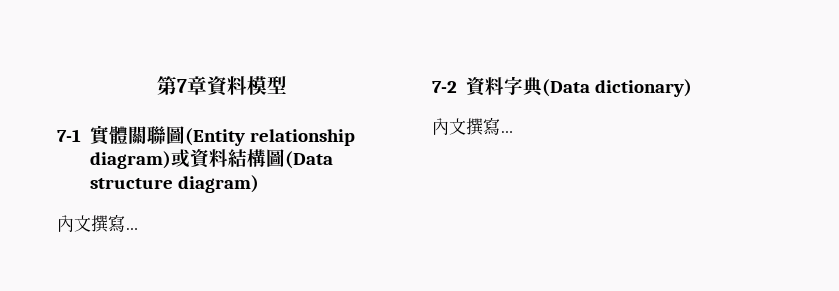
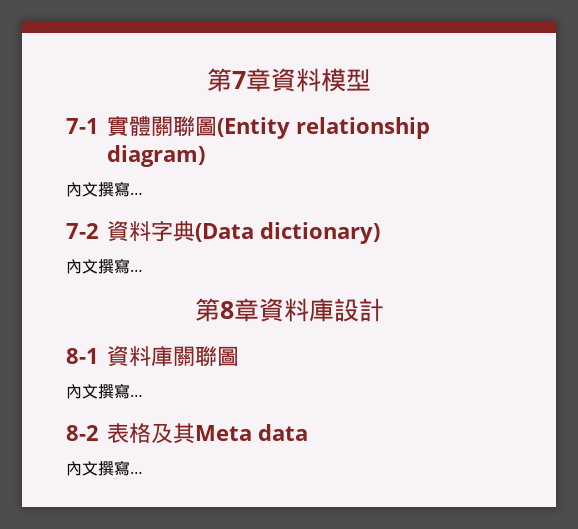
- 7-1實體關聯圖(Entity relationship diagram)或資料結構圖(Data structure diagram)
+ 7-1實體關聯圖(Entity relationship diagram)
+ 第8章資料庫設計
+ 8-1資料庫關聯圖
+ 內文撰寫…
+ 8-2表格及其Meta data
+ 內文撰寫…

